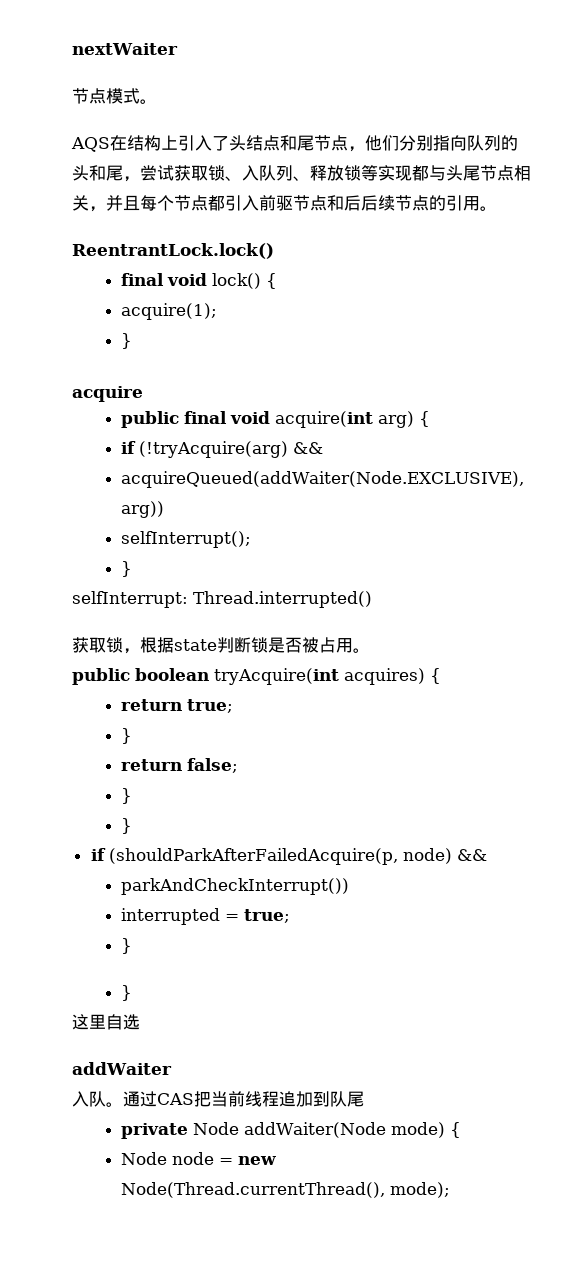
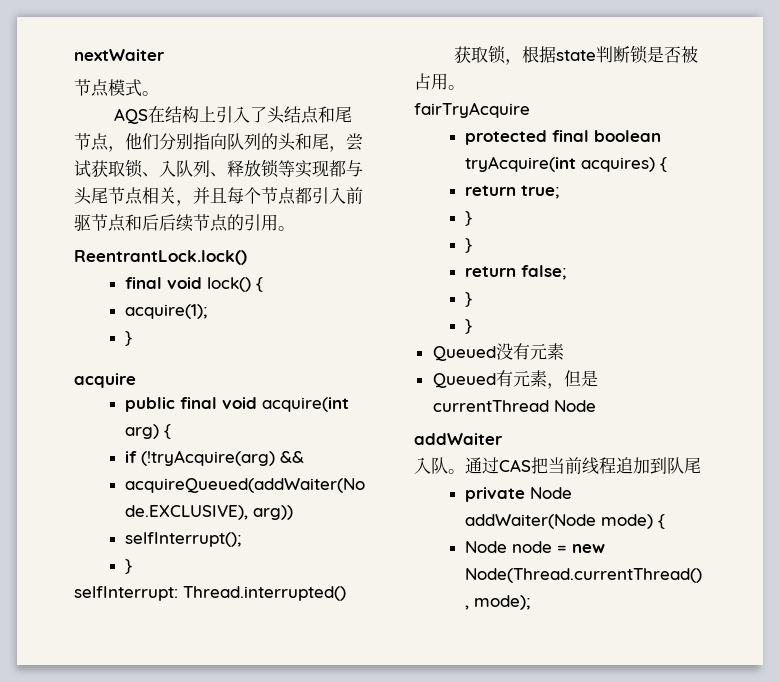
- public boolean tryAcquire(int acquires) {
+ fairTryAcquire
+ protected final boolean tryAcquire(int acquires) {
  return true;
+ }
- if (shouldParkAfterFailedAcquire(p, node) &&
- parkAndCheckInterrupt())
- interrupted = true;
- }
- }
- 这里自选
+ Queued没有元素
+ Queued有元素，但是currentThread Node

